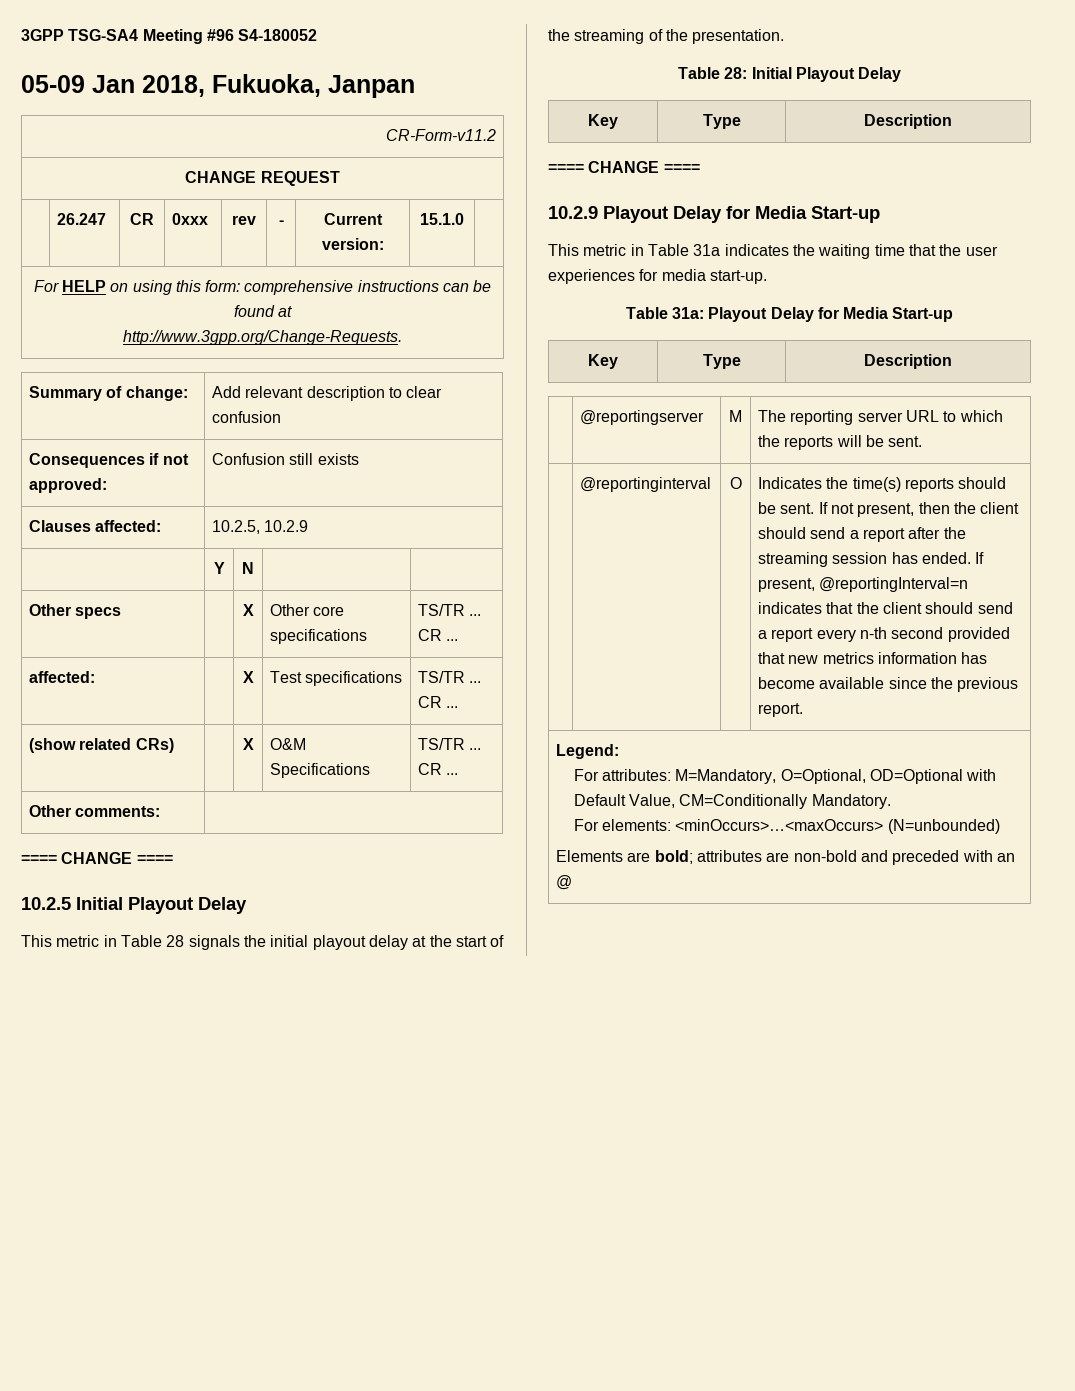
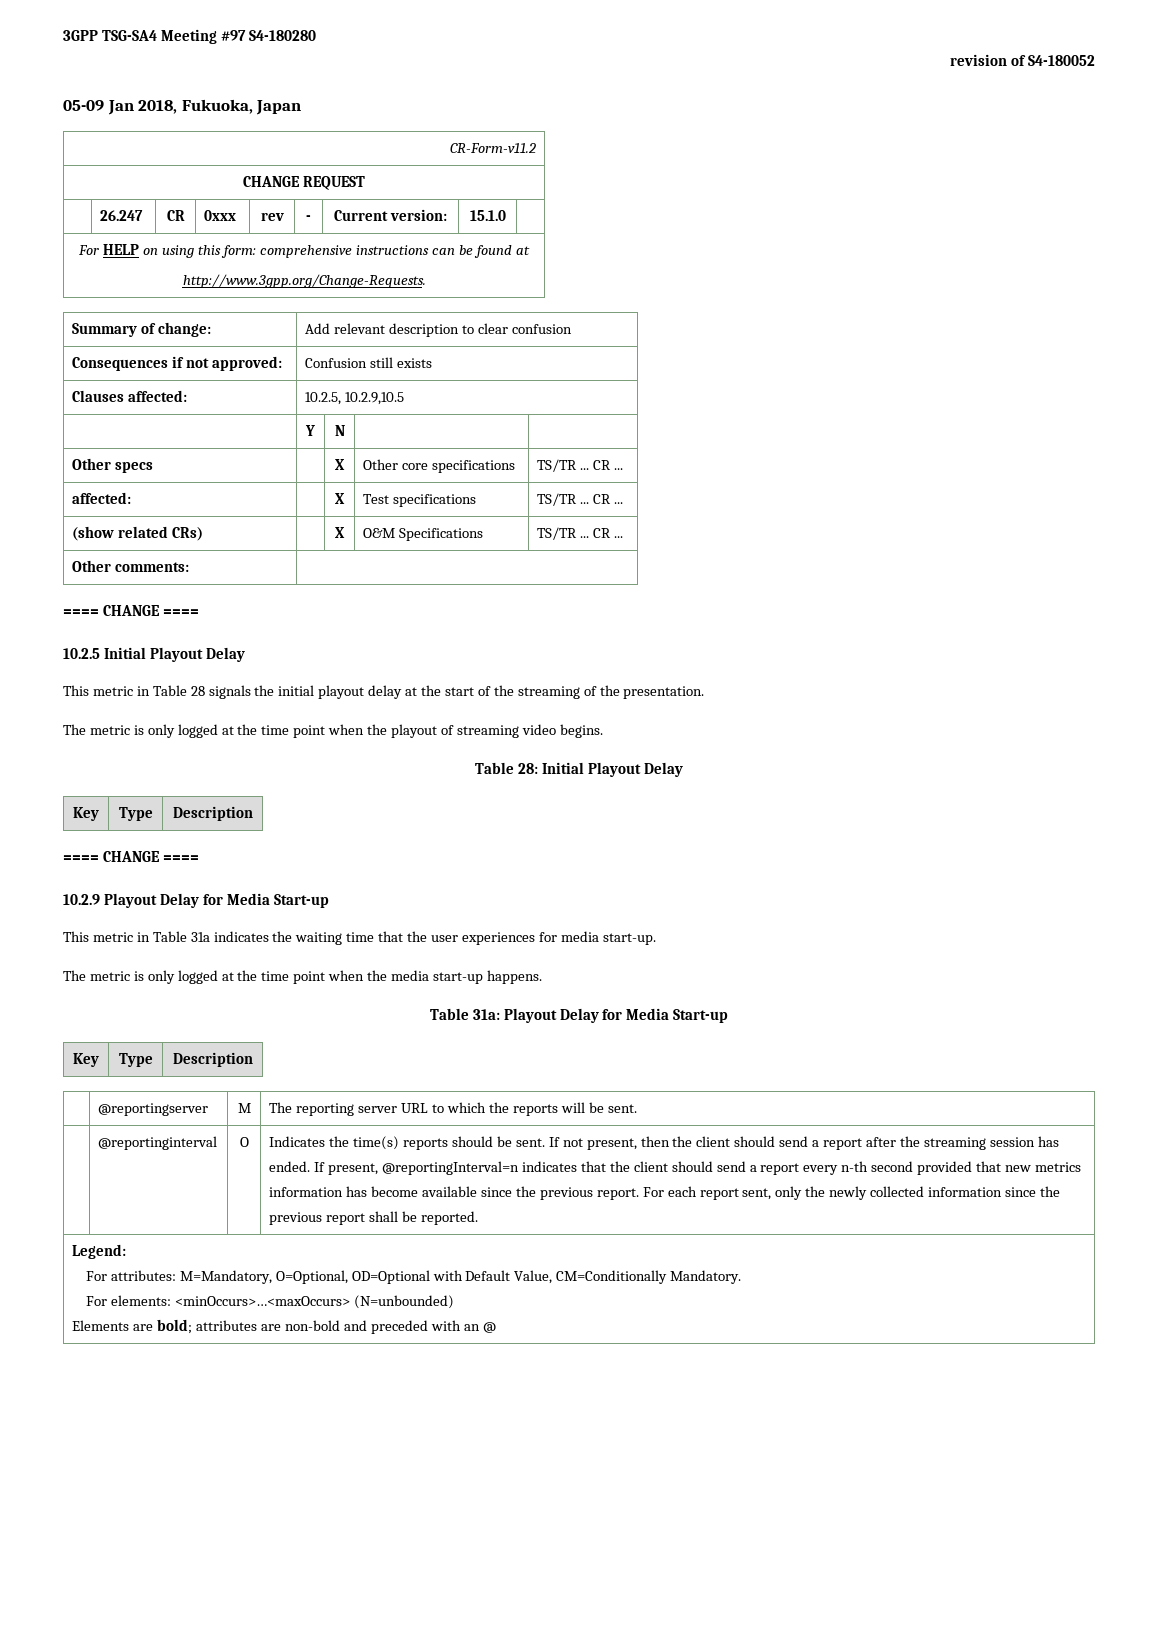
- 3GPP TSG-SA4 Meeting #96 S4-180052
+ 3GPP TSG-SA4 Meeting #97 S4-180280
+ revision of S4-180052
- 05-09 Jan 2018, Fukuoka, Janpan
+ 05-09 Jan 2018, Fukuoka, Japan
- Clauses affected: | 10.2.5, 10.2.9
+ Clauses affected: | 10.2.5, 10.2.9,10.5
+ The metric is only logged at the time point when the playout of streaming video begins.
+ The metric is only logged at the time point when the media start-up happens.
+ For each report sent, only the newly collected information since the previous report shall be reported.

